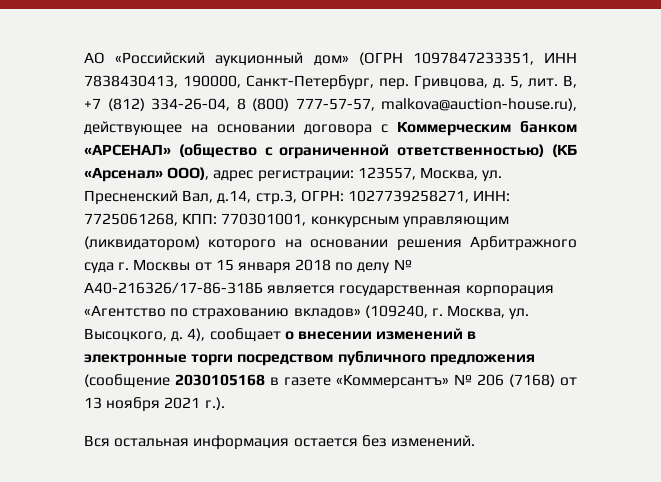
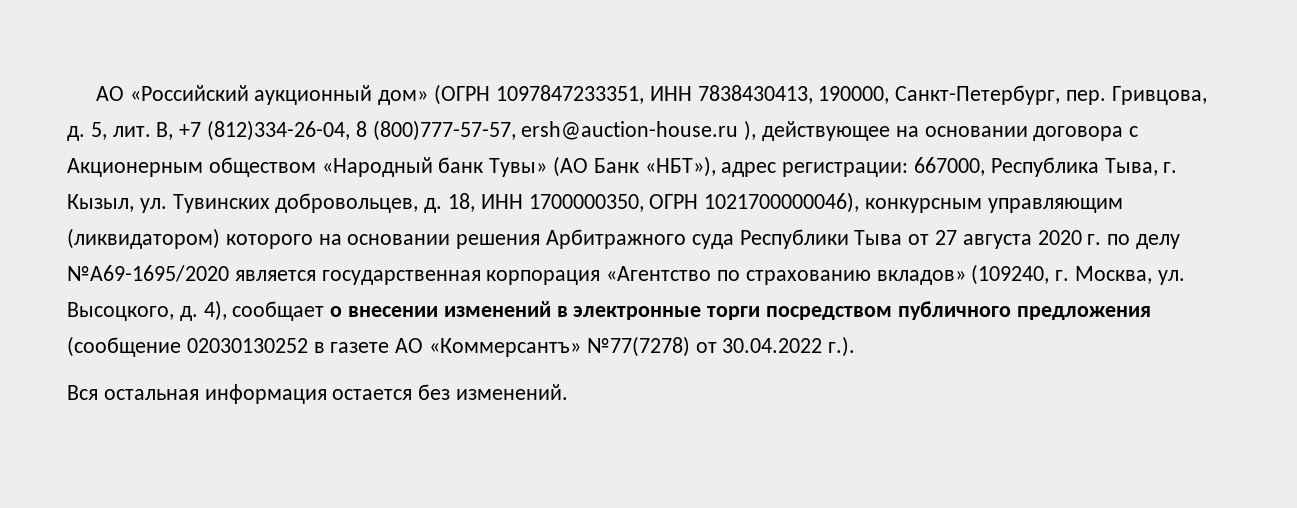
- В, +7 (812) 334-26-04, 8 (800) 777-57-57, malkova@auction-house.ru), действующее на основании договора с Коммерческим банком «АРСЕНАЛ» (общество с ограниченной ответственностью) (КБ «Арсенал» ООО), адрес регистрации: 123557, Москва, ул. Пресненский Вал, д.14, стр.3, ОГРН: 1027739258271, ИНН: 7725061268, КПП: 770301001, конкурсным управляющим (ликвидатором) которого на основании решения Арбитражного суда г. Москвы от 15 января 2018 по делу № А40-216326/17-86-318Б является государственная корпорация «Агентство по страхованию вкладов» (109240, г. Москва, ул. Высоцкого, д.
+ В, +7 (812)334-26-04, 8 (800)777-57-57, ersh@auction-house.ru ), действующее на основании договора с Акционерным обществом «Народный банк Тувы» (АО Банк «НБТ»), адрес регистрации: 667000, Республика Тыва, г. Кызыл, ул. Тувинских добровольцев, д. 18, ИНН 1700000350, ОГРН 1021700000046), конкурсным управляющим (ликвидатором) которого на основании решения Арбитражного суда Республики Тыва от 27 августа 2020 г. по делу №А69-1695/2020 является государственная корпорация «Агентство по страхованию вкладов» (109240, г. Москва, ул. Высоцкого, д.
- 4), сообщает о внесении изменений в электронные торги посредством публичного предложения (сообщение 2030105168 в газете «Коммерсантъ» № 206 (7168) от 13 ноября 2021 г.).
+ 4), сообщает о внесении изменений в электронные торги посредством публичного предложения (сообщение 02030130252 в газете АО «Коммерсантъ» №77(7278) от 30.04.2022 г.).

